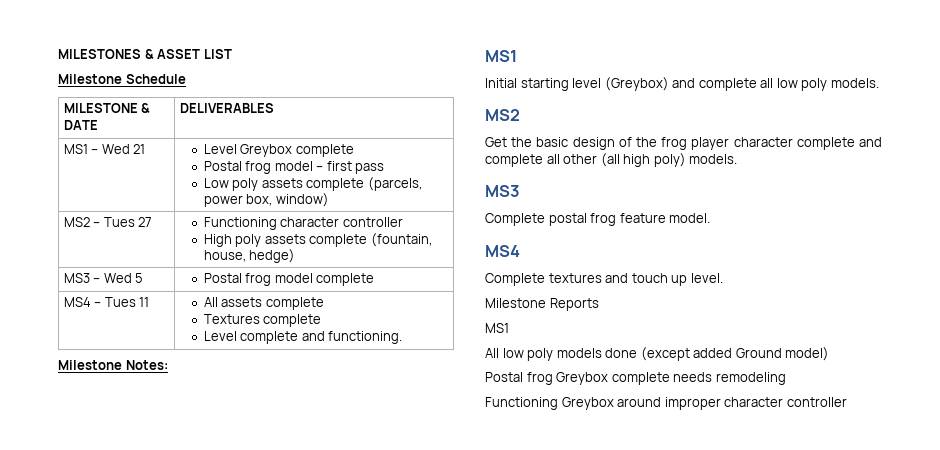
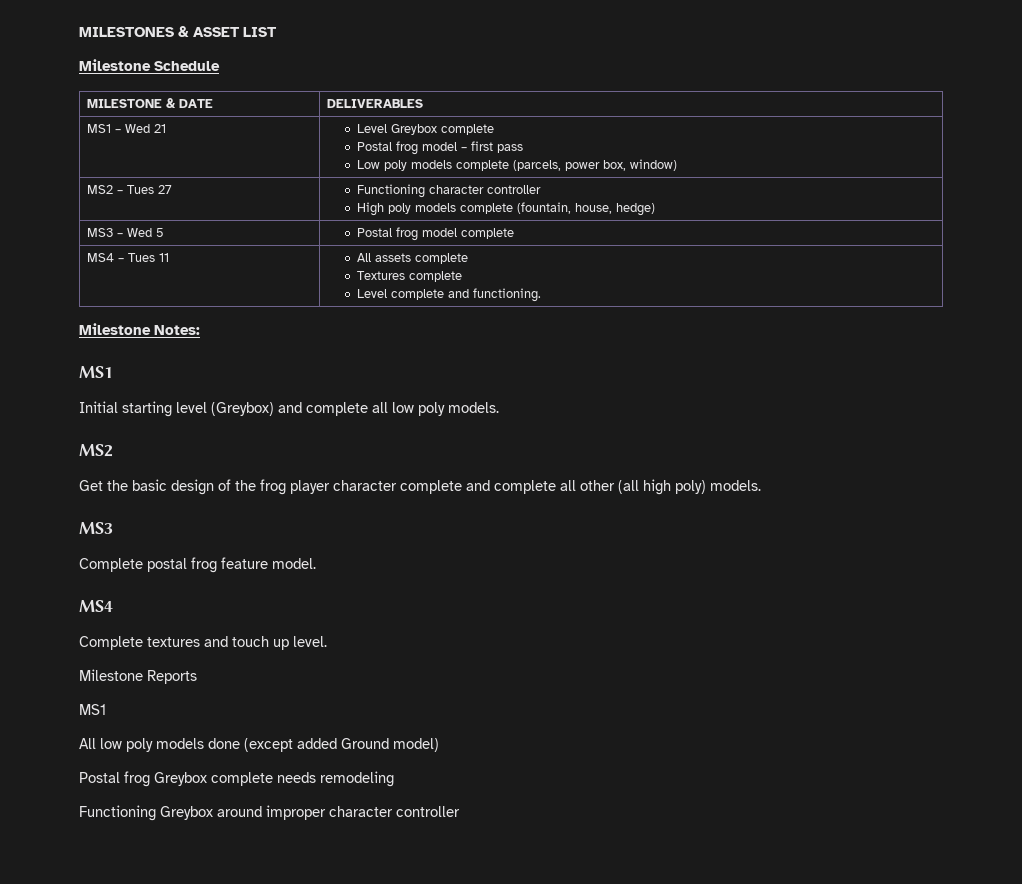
  MS1 – Wed 21 | Level Greybox complete
  Postal frog model – first pass
- Low poly assets complete (parcels, power box, window)
+ Low poly models complete (parcels, power box, window)
  MS2 – Tues 27 | Functioning character controller
- High poly assets complete (fountain, house, hedge)
+ High poly models complete (fountain, house, hedge)

